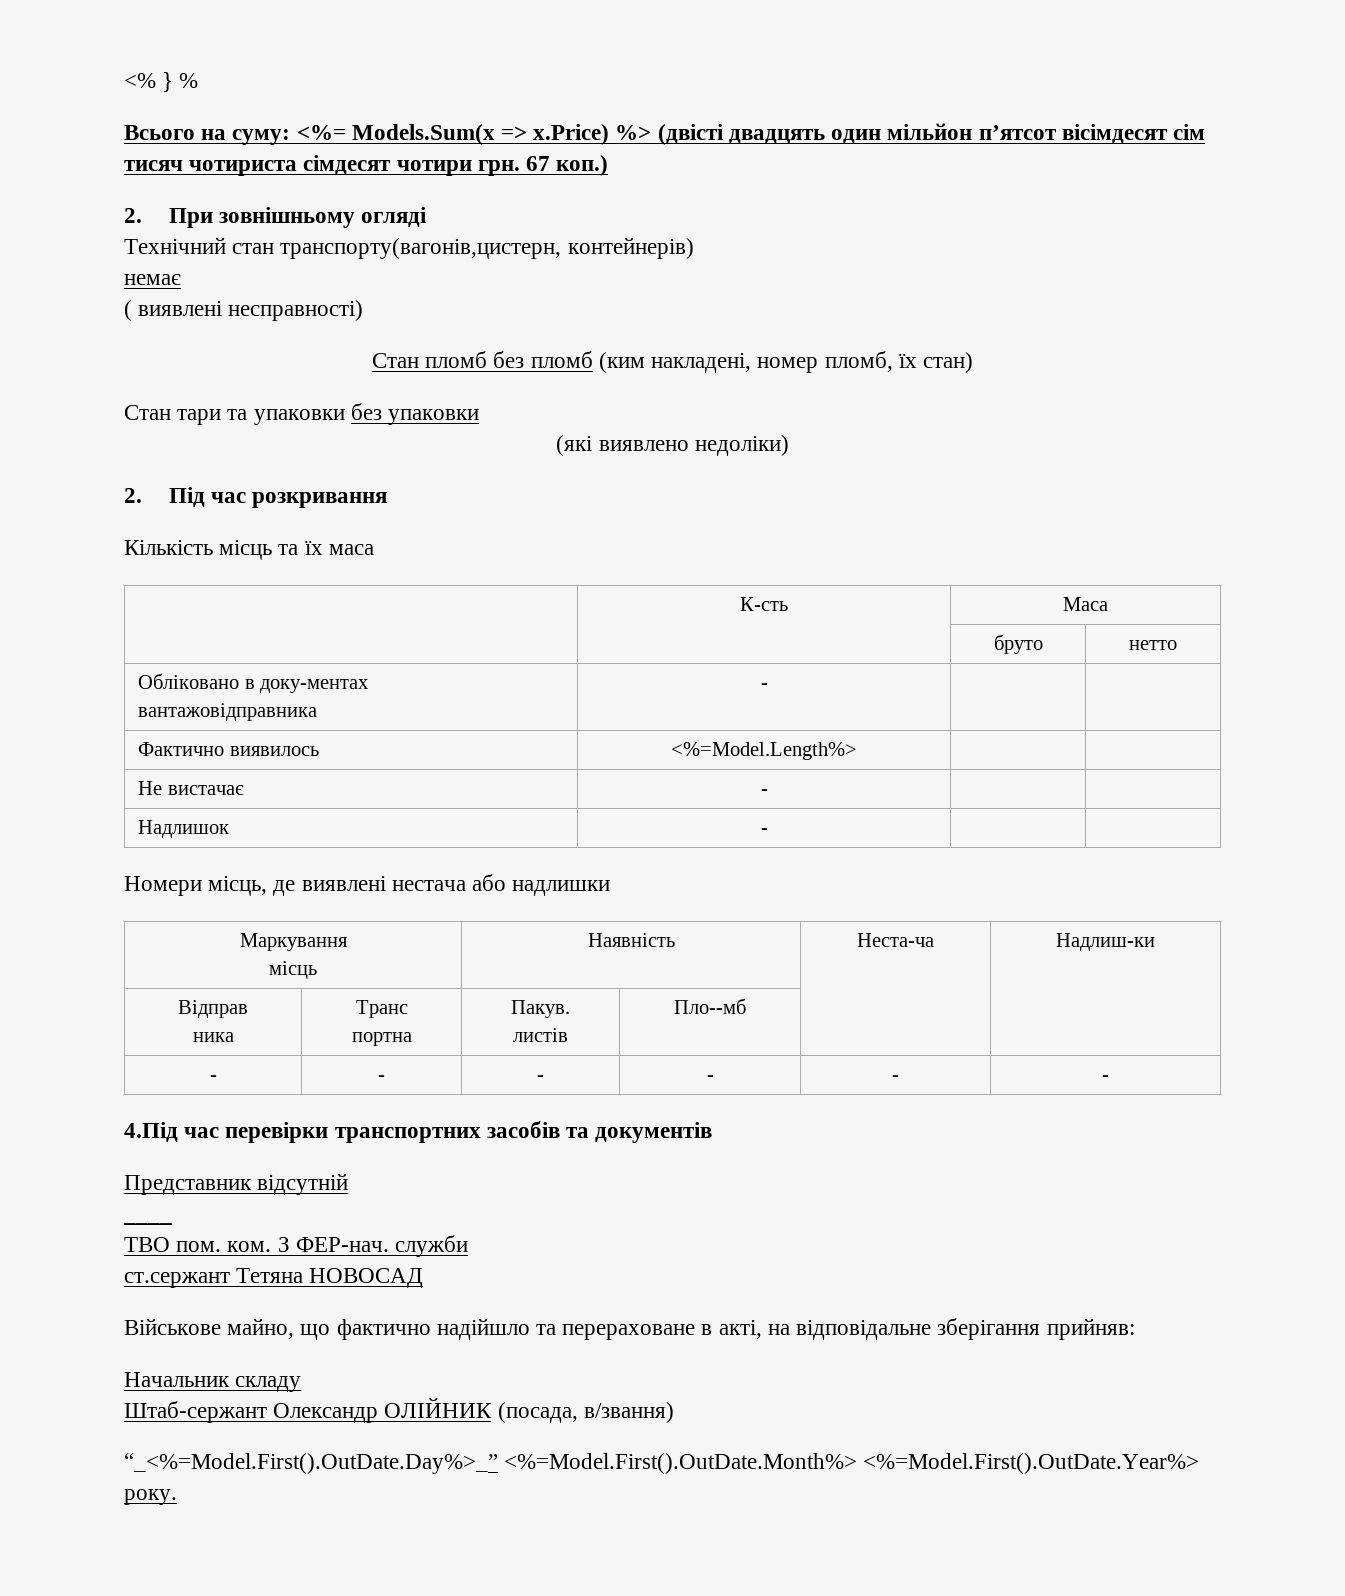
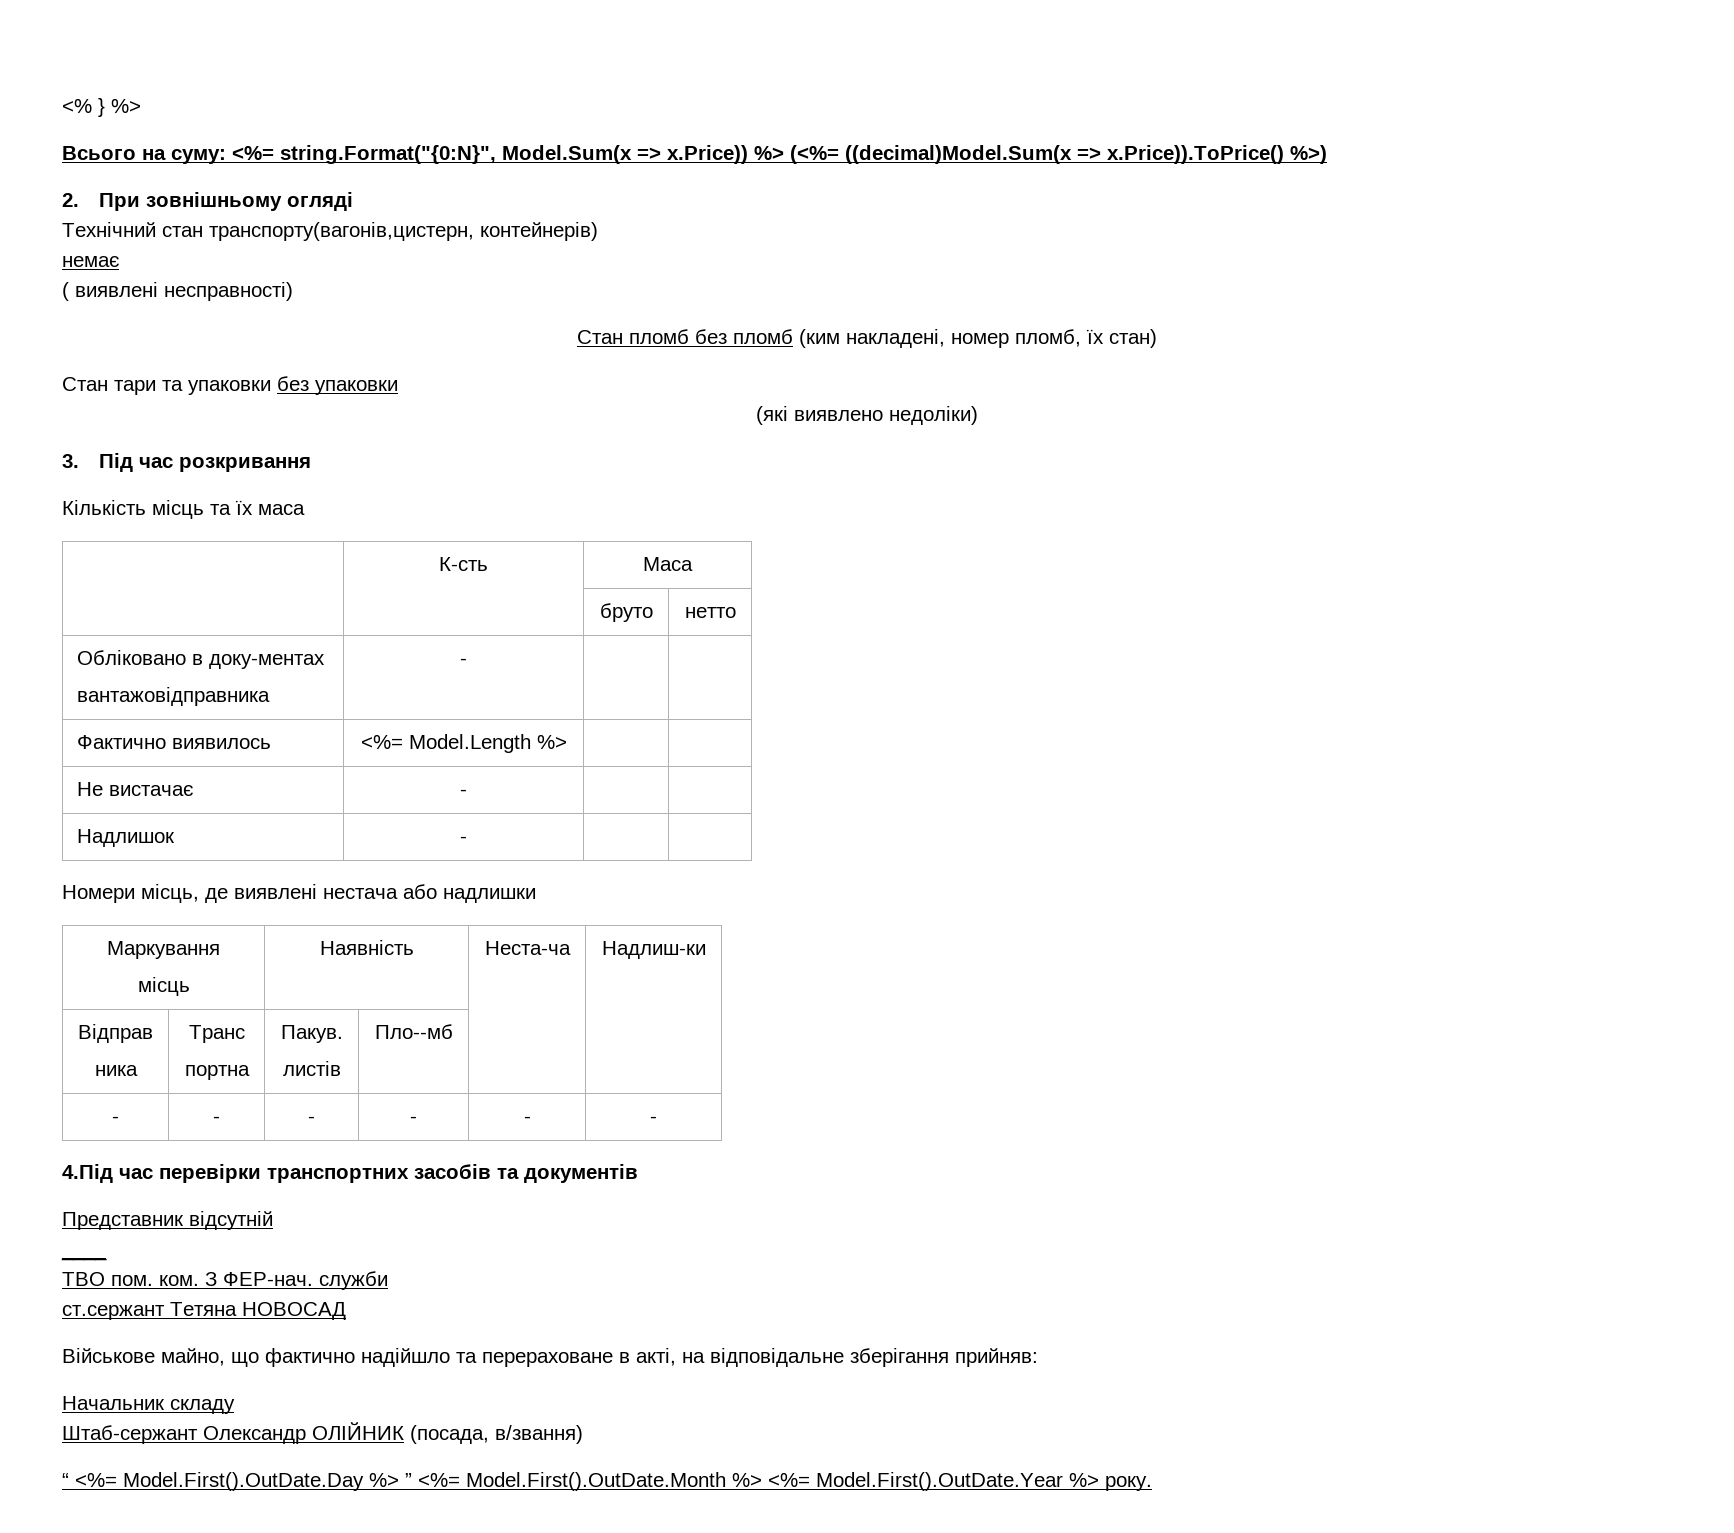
- <% } %
+ <% } %>
- Всього на суму: <%= Models.Sum(x => x.Price) %> (двісті двадцять один мільйон п’ятсот вісімдесят сім тисяч чотириста сімдесят чотири грн. 67 коп.)
+ Всього на суму: <%= string.Format("{0:N}", Model.Sum(x => x.Price)) %> (<%= ((decimal)Model.Sum(x => x.Price)).ToPrice() %>)
- 2. Під час розкривання
+ 3. Під час розкривання
- Фактично виявилось | <%=Model.Length%> | |
+ Фактично виявилось | <%= Model.Length %> | |
- “_<%=Model.First().OutDate.Day%>_” <%=Model.First().OutDate.Month%> <%=Model.First().OutDate.Year%> року.
+ “ <%= Model.First().OutDate.Day %> ” <%= Model.First().OutDate.Month %> <%= Model.First().OutDate.Year %> року.

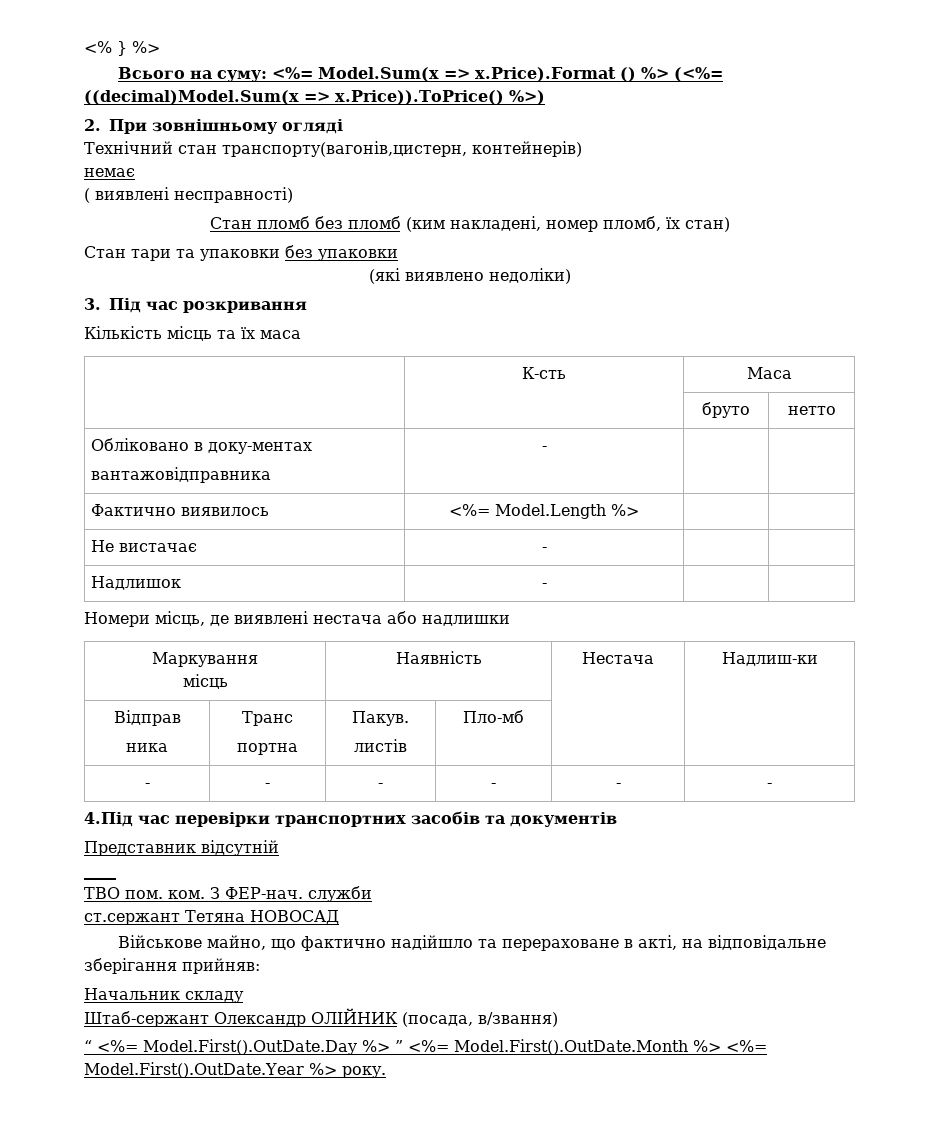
- Всього на суму: <%= string.Format("{0:N}", Model.Sum(x => x.Price)) %> (<%= ((decimal)Model.Sum(x => x.Price)).ToPrice() %>)
+ Всього на суму: <%= Model.Sum(x => x.Price).Format () %> (<%= ((decimal)Model.Sum(x => x.Price)).ToPrice() %>)
  Маркування
- місць | Наявність | Неста-ча | Надлиш-ки
+ місць | Наявність | Нестача | Надлиш-ки
  Відправ
  ника | Транс
  портна | Пакув.
- листів | Пло--мб | |
+ листів | Пло-мб | |

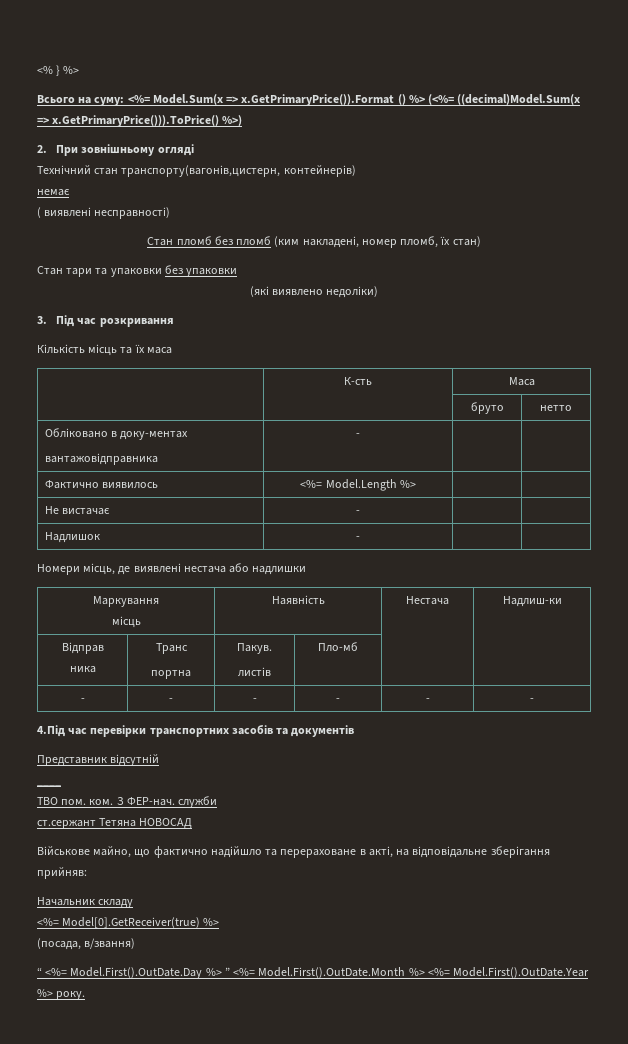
- Всього на суму: <%= Model.Sum(x => x.Price).Format () %> (<%= ((decimal)Model.Sum(x => x.Price)).ToPrice() %>)
+ Всього на суму: <%= Model.Sum(x => x.GetPrimaryPrice()).Format () %> (<%= ((decimal)Model.Sum(x => x.GetPrimaryPrice())).ToPrice() %>)
- Штаб-сержант Олександр ОЛІЙНИК (посада, в/звання)
+ <%= Model[0].GetReceiver(true) %>
+ (посада, в/звання)

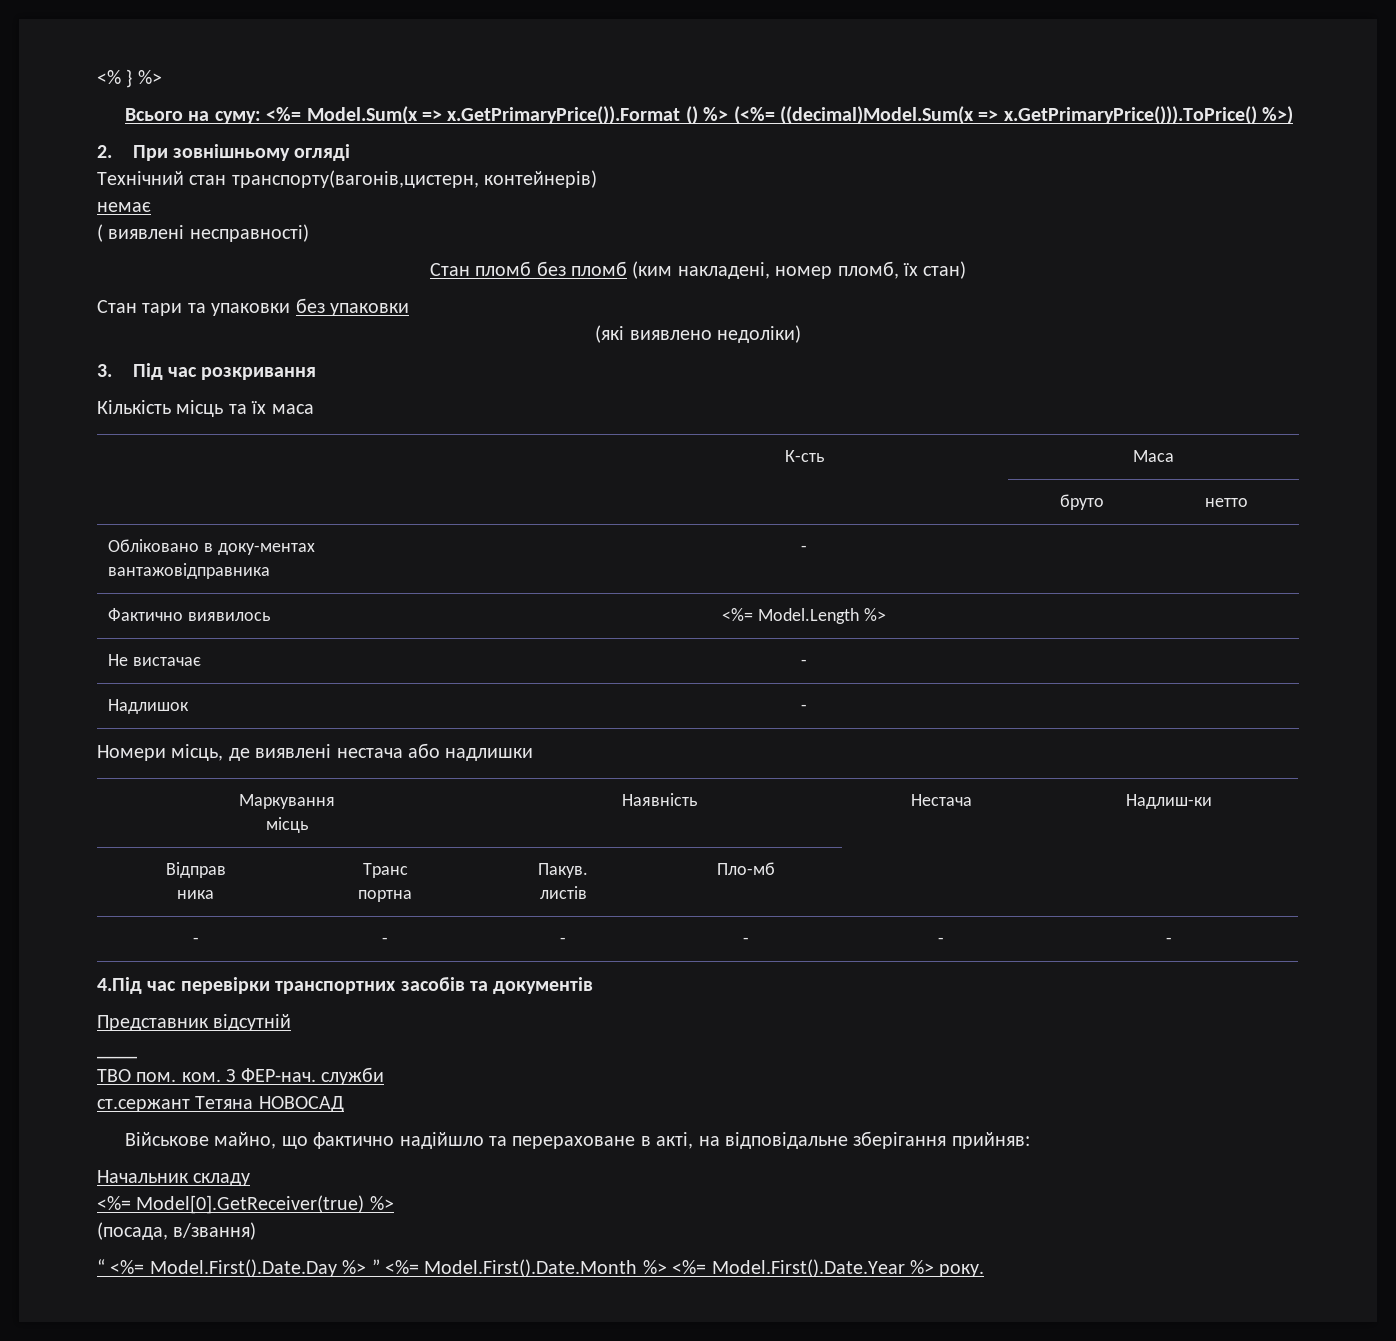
- “ <%= Model.First().OutDate.Day %> ” <%= Model.First().OutDate.Month %> <%= Model.First().OutDate.Year %> року.
+ “ <%= Model.First().Date.Day %> ” <%= Model.First().Date.Month %> <%= Model.First().Date.Year %> року.

